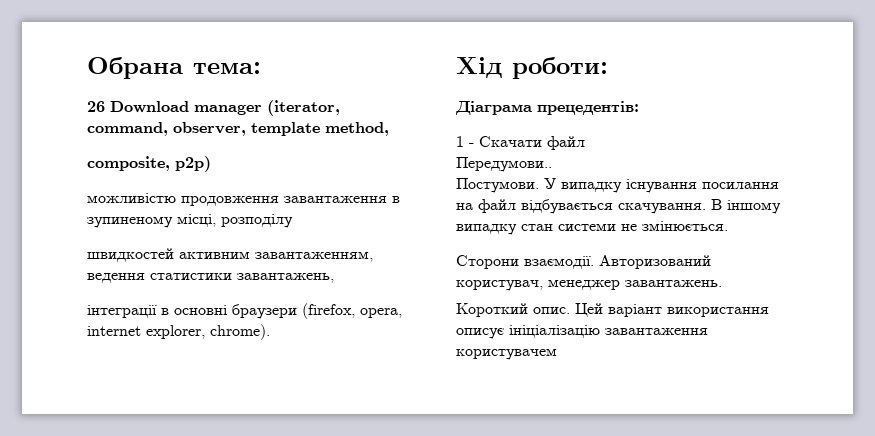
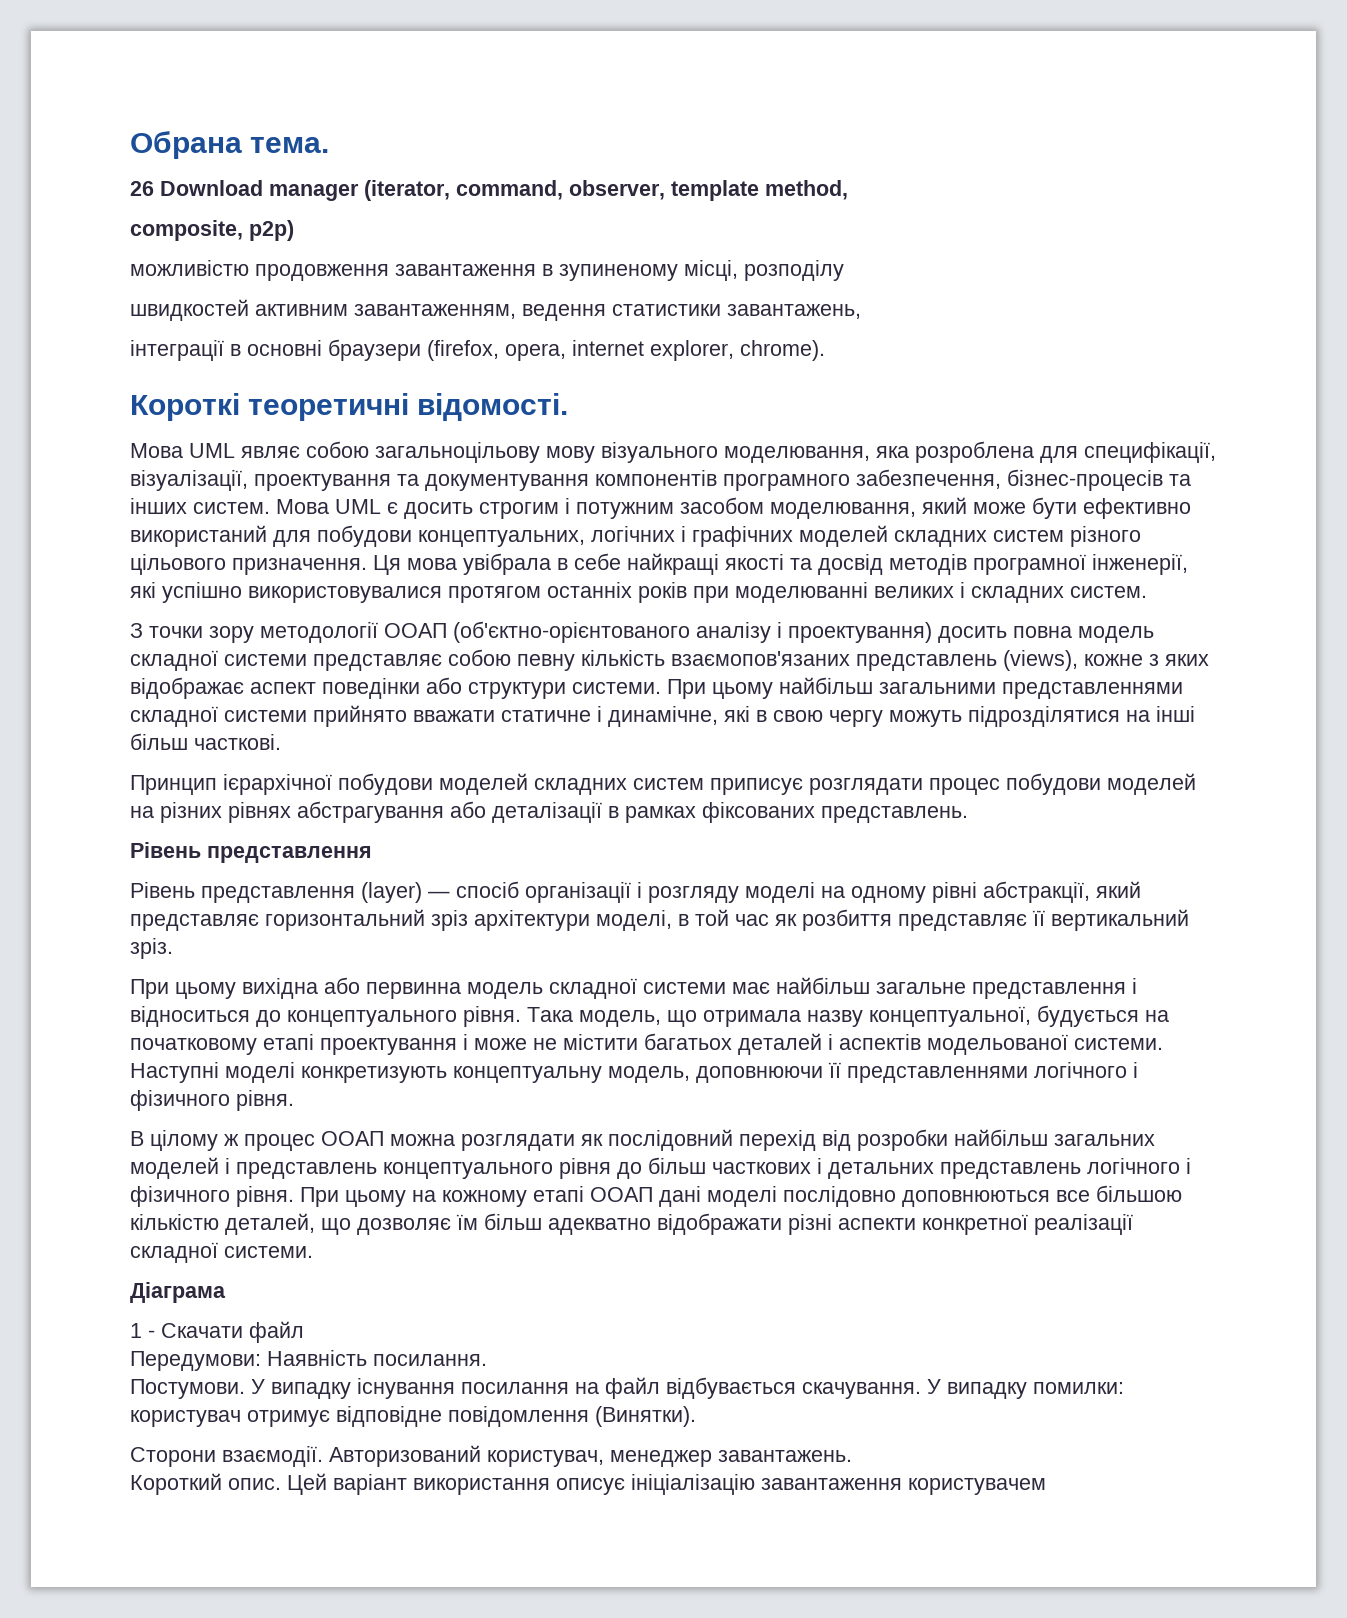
- Обрана тема:
+ Обрана тема.
- Хід роботи:
+ Короткі теоретичні відомості.
+ Мова UML являє собою загальноцільову мову візуального моделювання, яка розроблена для специфікації, візуалізації, проектування та документування компонентів програмного забезпечення, бізнес-процесів та інших систем. Мова UML є досить строгим і потужним засобом моделювання, який може бути ефективно використаний для побудови концептуальних, логічних і графічних моделей складних систем різного цільового призначення. Ця мова увібрала в себе найкращі якості та досвід методів програмної інженерії, які успішно використовувалися протягом останніх років при моделюванні великих і складних систем.
+ З точки зору методології ОOАП (об'єктно-орієнтованого аналізу і проектування) досить повна модель складної системи представляє собою певну кількість взаємопов'язаних представлень (views), кожне з яких відображає аспект поведінки або структури системи. При цьому найбільш загальними представленнями складної системи прийнято вважати статичне і динамічне, які в свою чергу можуть підрозділятися на інші більш часткові.
+ Принцип ієрархічної побудови моделей складних систем приписує розглядати процес побудови моделей на різних рівнях абстрагування або деталізації в рамках фіксованих представлень.
+ Рівень представлення
+ Рівень представлення (layer) — спосіб організації і розгляду моделі на одному рівні абстракції, який представляє горизонтальний зріз архітектури моделі, в той час як розбиття представляє її вертикальний зріз.
+ При цьому вихідна або первинна модель складної системи має найбільш загальне представлення і відноситься до концептуального рівня. Така модель, що отримала назву концептуальної, будується на початковому етапі проектування і може не містити багатьох деталей і аспектів модельованої системи. Наступні моделі конкретизують концептуальну модель, доповнюючи її представленнями логічного і фізичного рівня.
+ В цілому ж процес ООАП можна розглядати як послідовний перехід від розробки найбільш загальних моделей і представлень концептуального рівня до більш часткових і детальних представлень логічного і фізичного рівня. При цьому на кожному етапі ООАП дані моделі послідовно доповнюються все більшою кількістю деталей, що дозволяє їм більш адекватно відображати різні аспекти конкретної реалізації складної системи.
- Діаграма прецедентів:
+ Діаграма
- Передумови..
+ Передумови: Наявність посилання.
- В іншому випадку стан системи не змінюється.
+ У випадку помилки: користувач отримує відповідне повідомлення (Винятки).

